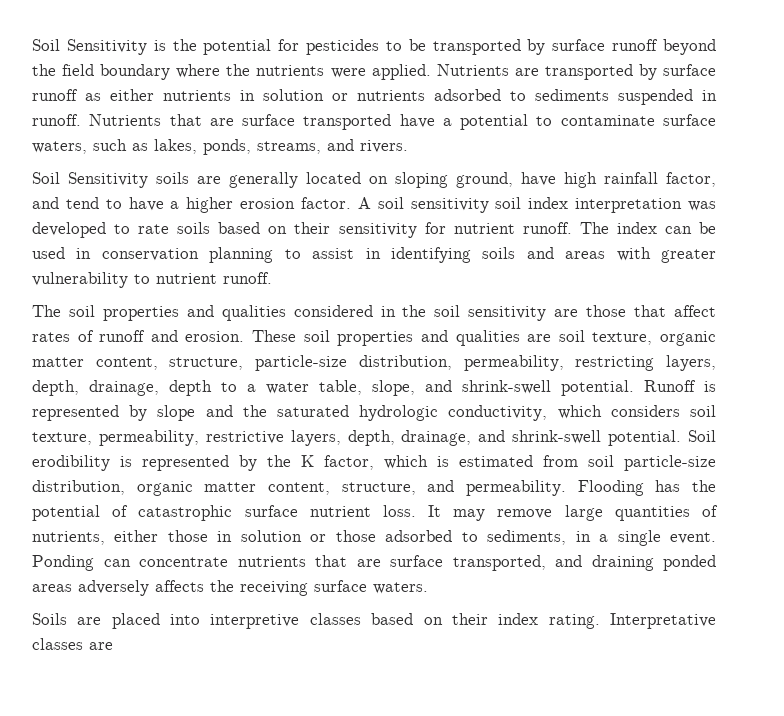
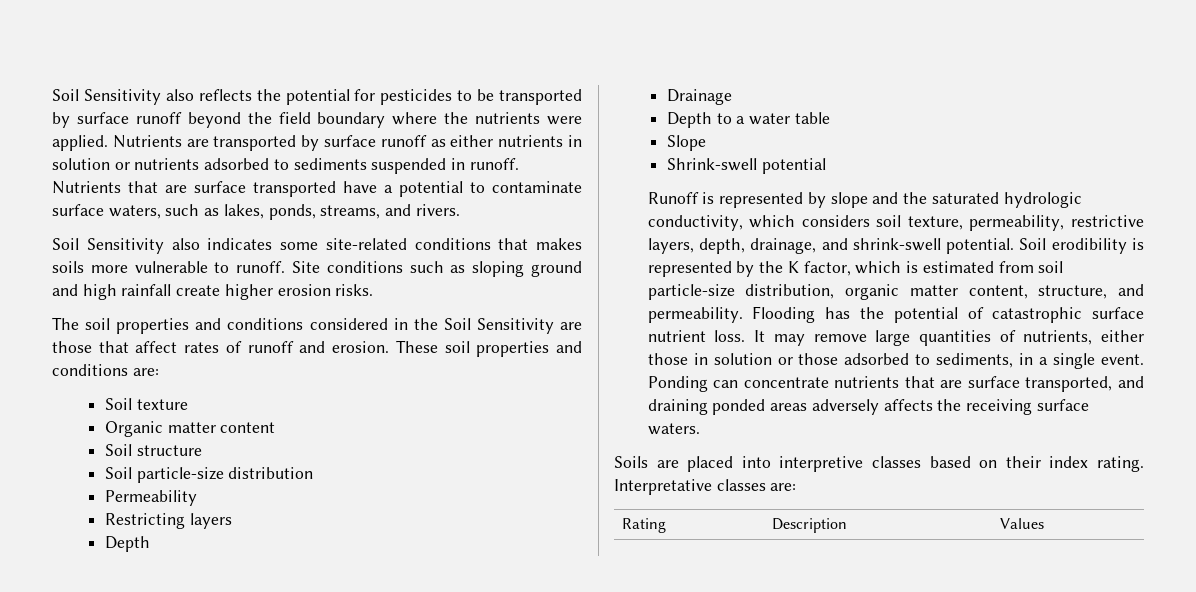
- Soil Sensitivity is the potential for pesticides to be transported by surface runoff beyond the field boundary where the nutrients were applied.
+ Soil Sensitivity also reflects the potential for pesticides to be transported by surface runoff beyond the field boundary where the nutrients were applied.
- Soil Sensitivity soils are generally located on sloping ground, have high rainfall factor, and tend to have a higher erosion factor. A soil sensitivity soil index interpretation was developed to rate soils based on their sensitivity for nutrient runoff. The index can be used in conservation planning to assist in identifying soils and areas with greater vulnerability to nutrient runoff.
+ Soil Sensitivity also indicates some site-related conditions that makes soils more vulnerable to runoff. Site conditions such as sloping ground and high rainfall create higher erosion risks.
- The soil properties and qualities considered in the soil sensitivity are those that affect rates of runoff and erosion.
+ The soil properties and conditions considered in the Soil Sensitivity are those that affect rates of runoff and erosion.
- These soil properties and qualities are soil texture, organic matter content, structure, particle-size distribution, permeability, restricting layers, depth, drainage, depth to a water table, slope, and shrink-swell potential. Runoff is represented by slope and the saturated hydrologic conductivity, which considers soil texture, permeability, restrictive layers, depth, drainage, and shrink-swell potential.
+ These soil properties and conditions are:
+ Soil texture
+ Organic matter content
+ Soil structure
+ Soil particle-size distribution
+ Permeability
+ Restricting layers
+ Depth
+ Drainage
+ Depth to a water table
+ Slope
+ Shrink-swell potential
+ Runoff is represented by slope and the saturated hydrologic conductivity, which considers soil texture, permeability, restrictive layers, depth, drainage, and shrink-swell potential.
- Interpretative classes are
+ Interpretative classes are:
+ Rating | Description | Values

